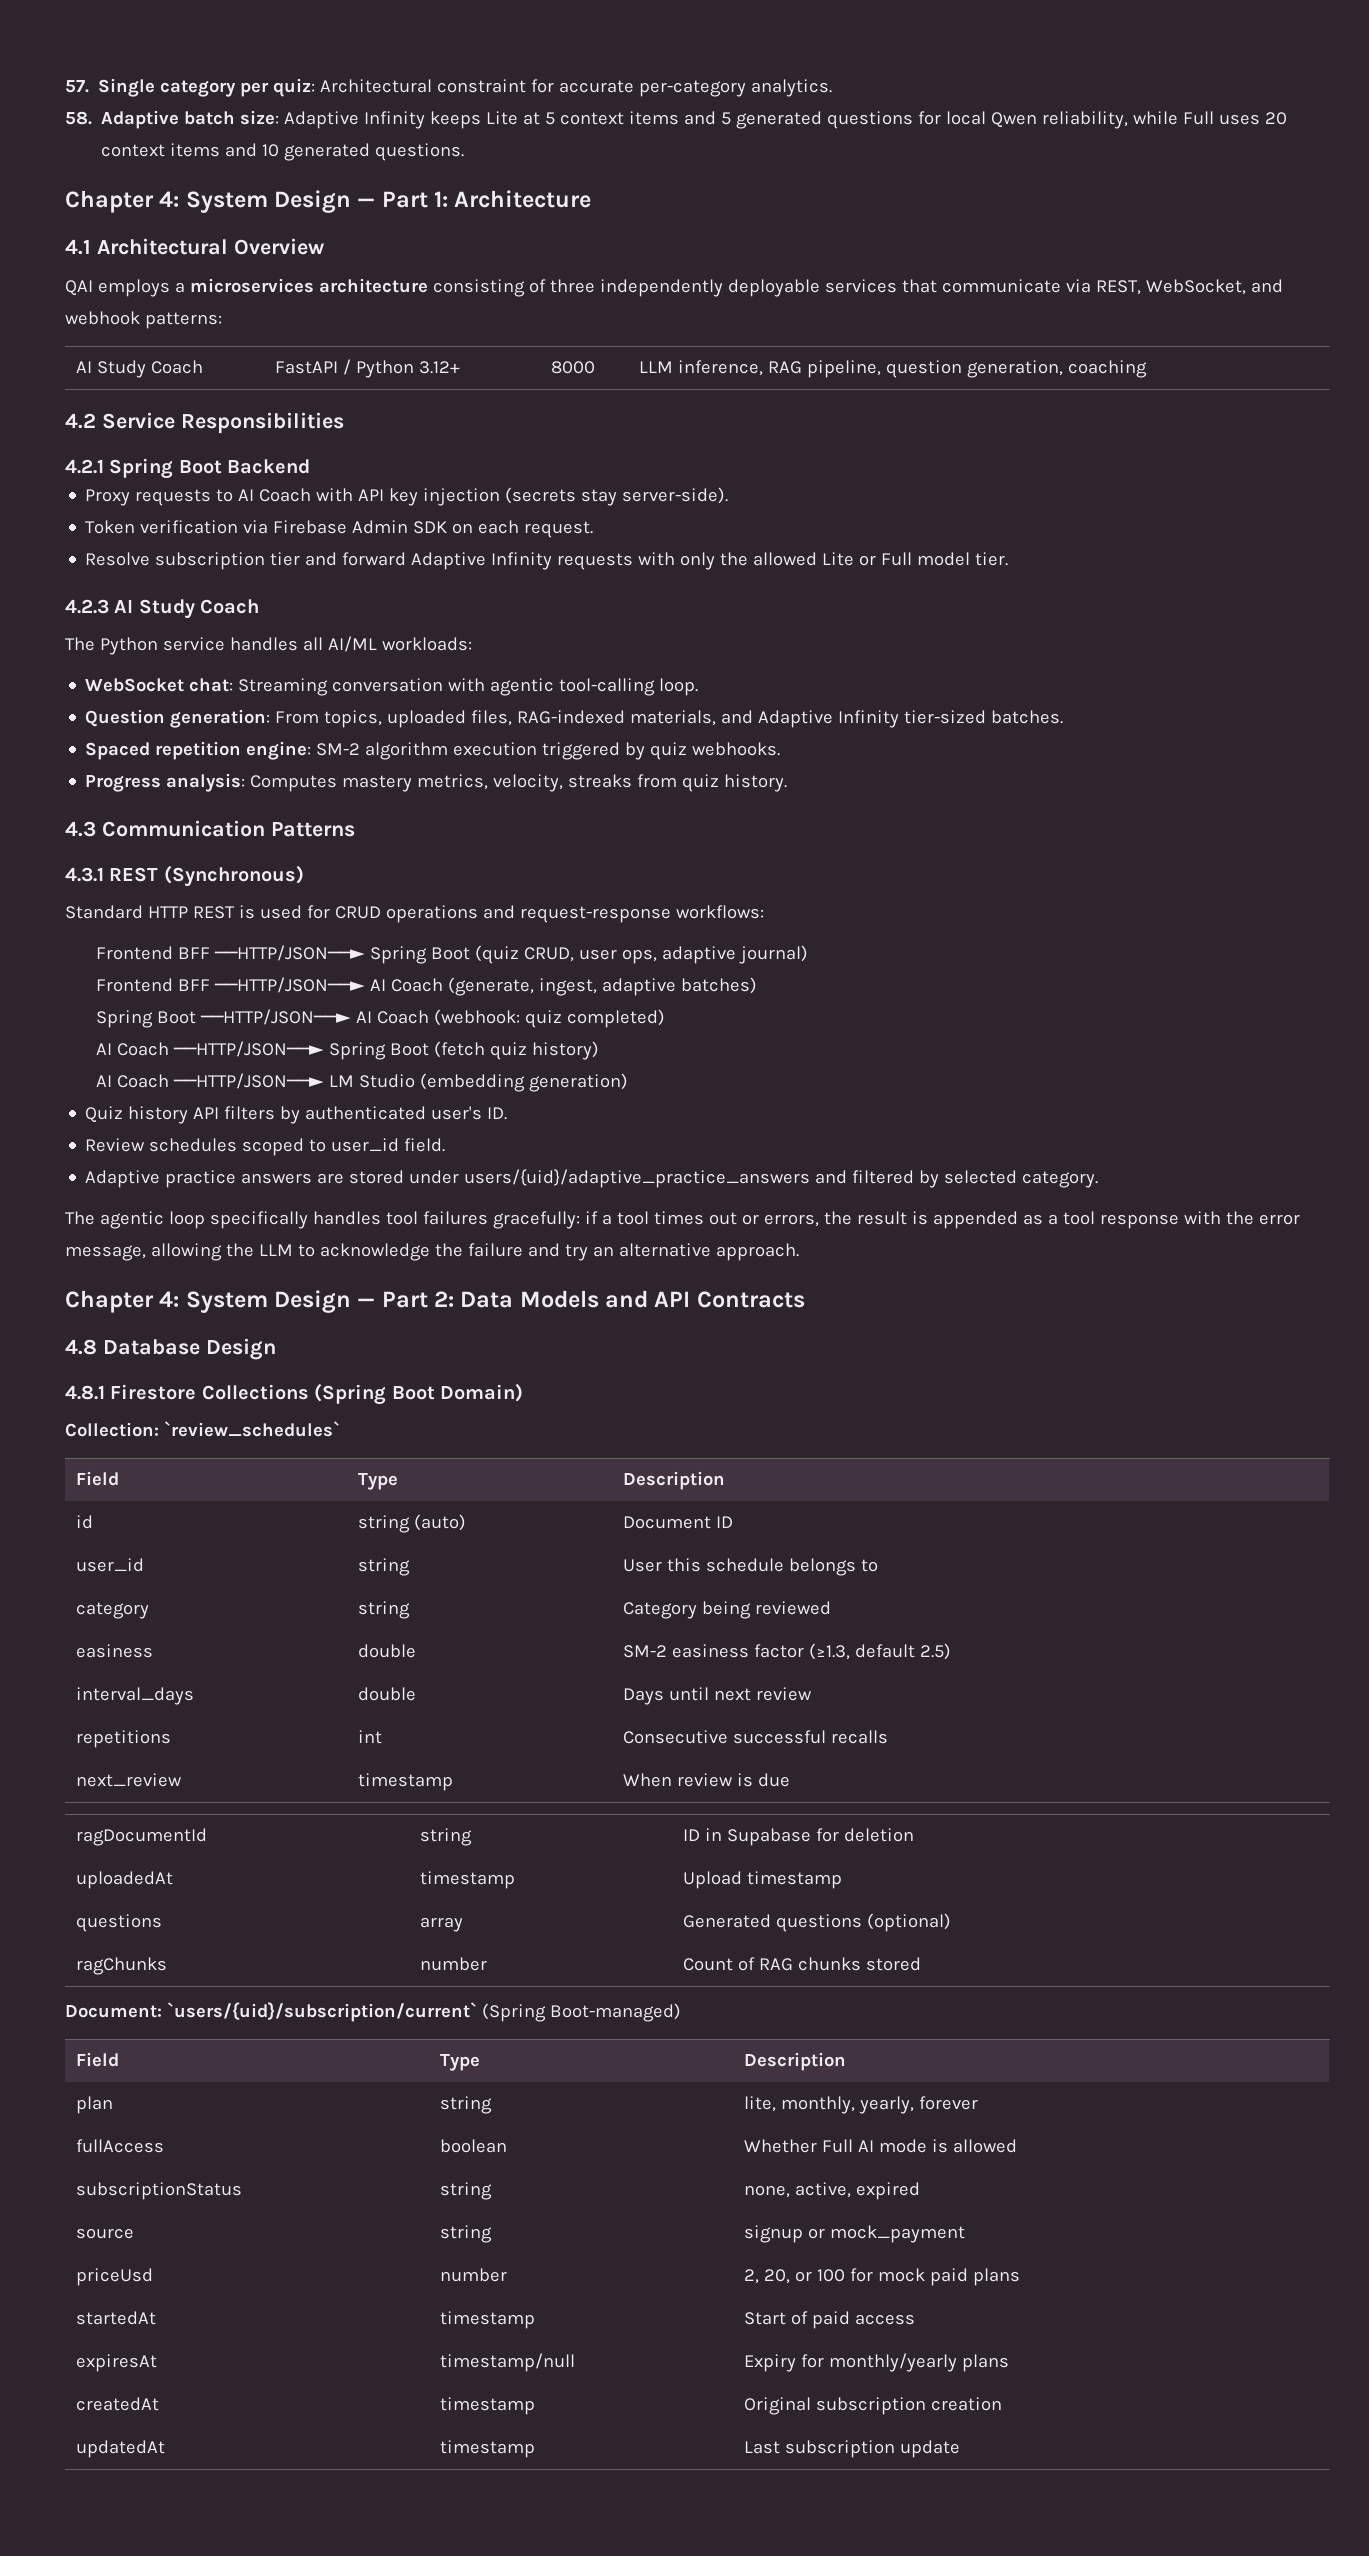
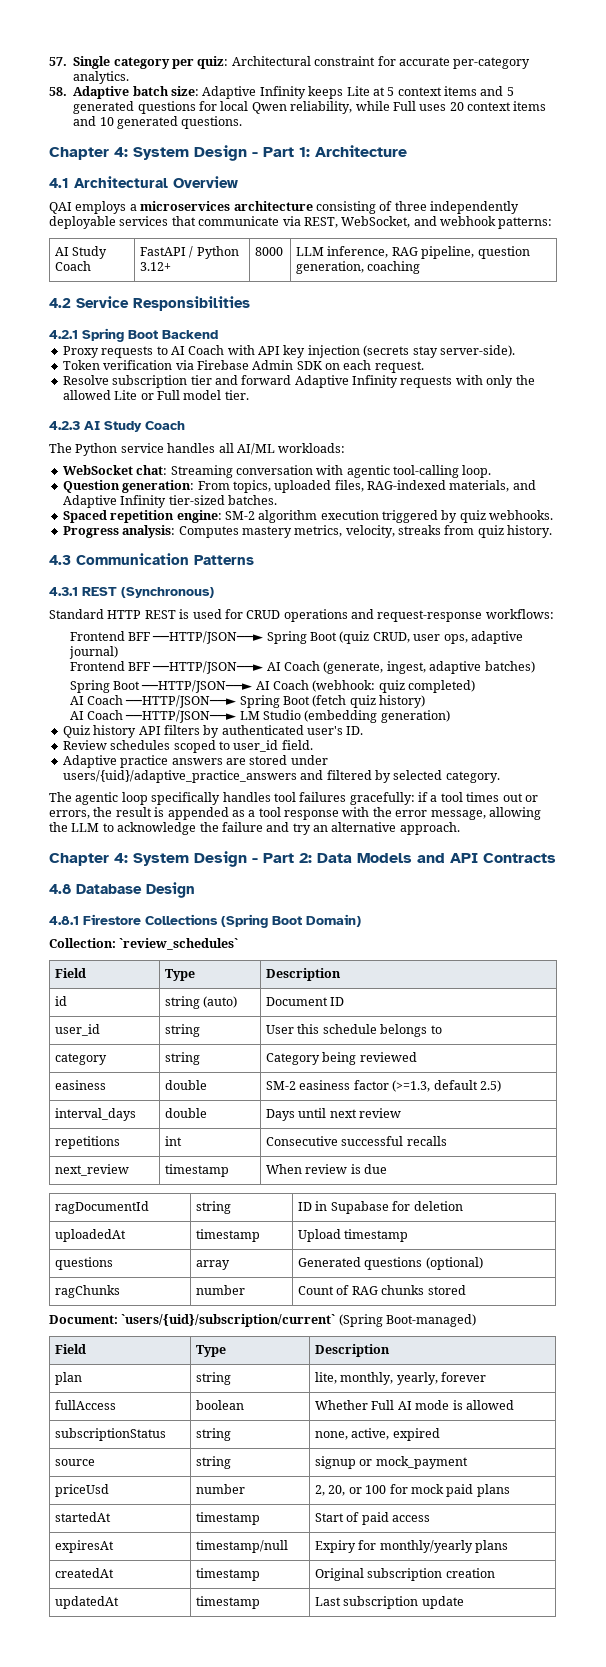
- Chapter 4: System Design — Part 1: Architecture
+ Chapter 4: System Design - Part 1: Architecture
- Chapter 4: System Design — Part 2: Data Models and API Contracts
+ Chapter 4: System Design - Part 2: Data Models and API Contracts
- easiness | double | SM-2 easiness factor (≥1.3, default 2.5)
+ easiness | double | SM-2 easiness factor (>=1.3, default 2.5)

